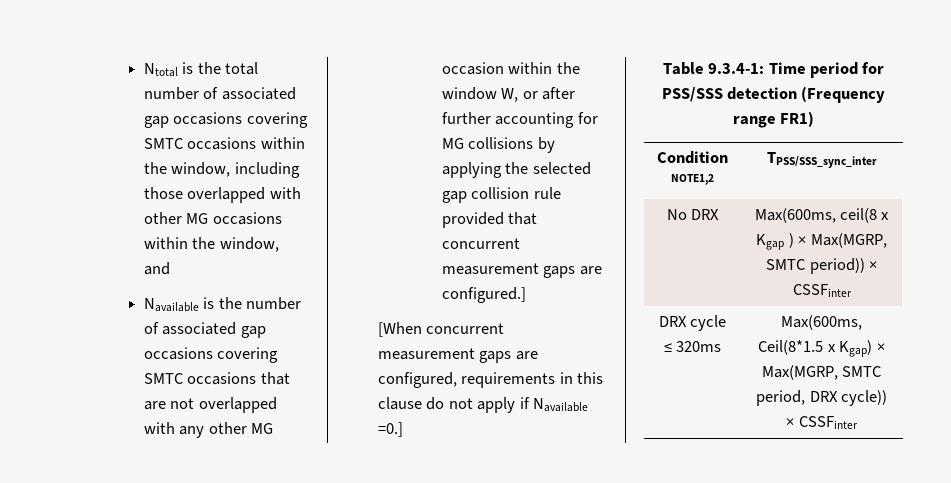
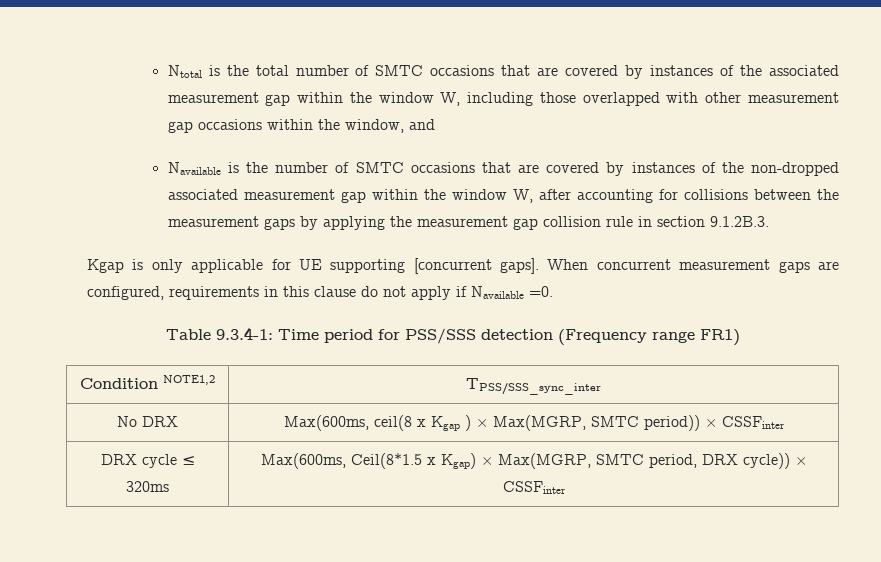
- Ntotal is the total number of associated gap occasions covering SMTC occasions within the window, including those overlapped with other MG occasions within the window, and
+ Ntotal is the total number of SMTC occasions that are covered by instances of the associated measurement gap within the window W, including those overlapped with other measurement gap occasions within the window, and
- Navailable is the number of associated gap occasions covering SMTC occasions that are not overlapped with any other MG occasion within the window W, or after further accounting for MG collisions by applying the selected gap collision rule provided that concurrent measurement gaps are configured.]
- [When concurrent measurement gaps are configured, requirements in this clause do not apply if Navailable =0.]
+ Navailable is the number of SMTC occasions that are covered by instances of the non-dropped associated measurement gap within the window W, after accounting for collisions between the measurement gaps by applying the measurement gap collision rule in section 9.1.2B.3.
+ Kgap is only applicable for UE supporting [concurrent gaps]. When concurrent measurement gaps are configured, requirements in this clause do not apply if Navailable =0.

